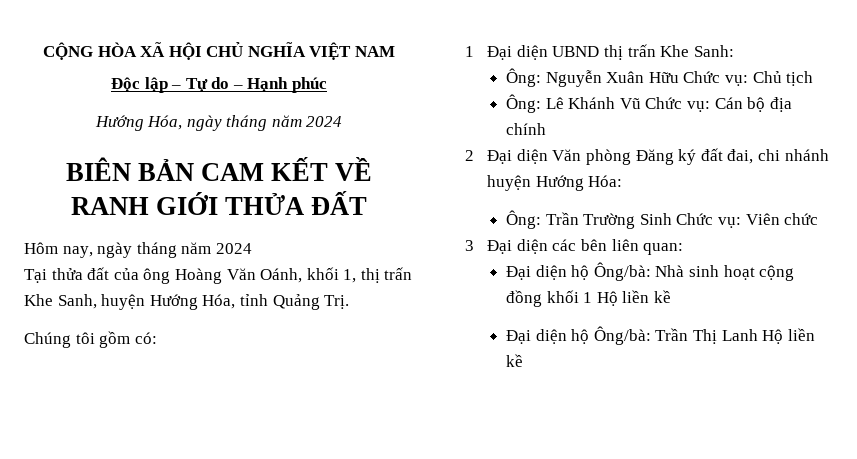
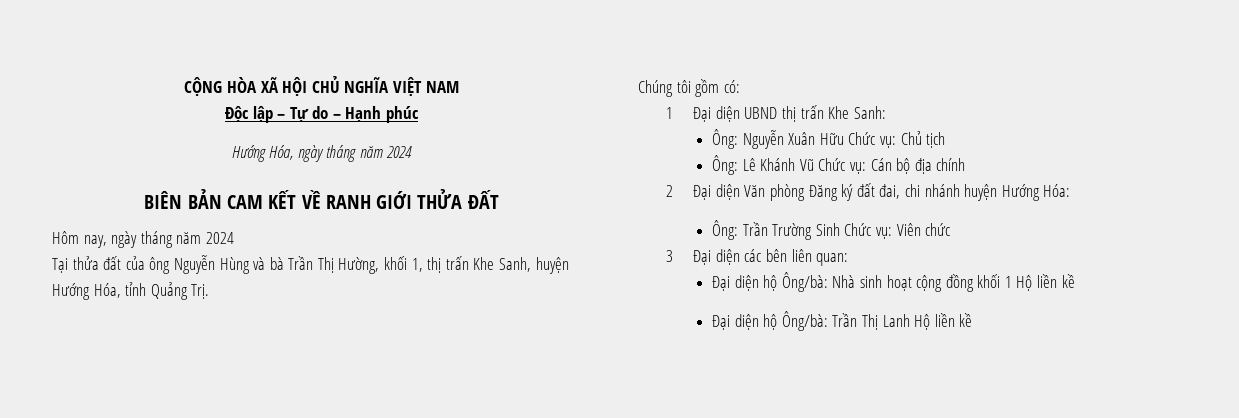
- Tại thửa đất của ông Hoàng Văn Oánh, khối 1, thị trấn Khe Sanh, huyện Hướng Hóa, tỉnh Quảng Trị.
+ Tại thửa đất của ông Nguyễn Hùng và bà Trần Thị Hường, khối 1, thị trấn Khe Sanh, huyện Hướng Hóa, tỉnh Quảng Trị.

